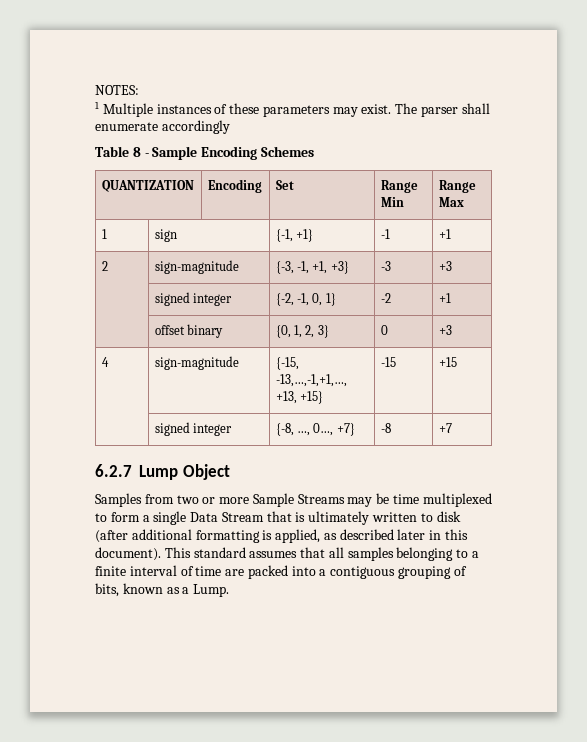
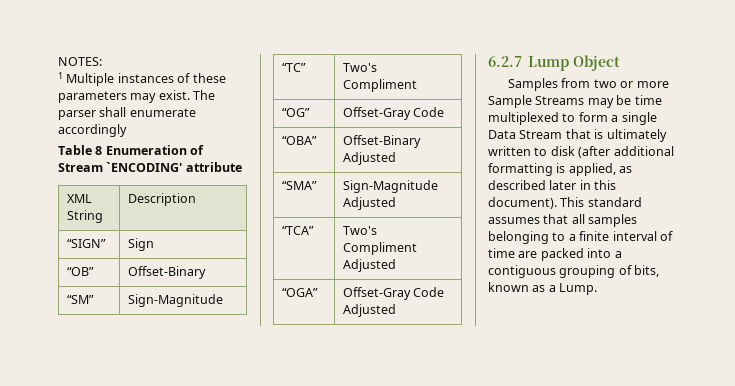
- Table 8 - Sample Encoding Schemes
- QUANTIZATION | Encoding | Set | Range Min | Range Max
- 1 | sign | {-1, +1} | -1 | +1
- 2 | sign-magnitude | {-3, -1, +1, +3} | -3 | +3
- | signed integer | {-2, -1, 0, 1} | -2 | +1
- | offset binary | {0, 1, 2, 3} | 0 | +3
- 4 | sign-magnitude | {-15, -13,…,-1,+1,…, +13, +15} | -15 | +15
- | signed integer | {-8, …, 0…, +7} | -8 | +7
+ Table 8 Enumeration of Stream `ENCODING' attribute
+ XML String | Description
+ “SIGN” | Sign
+ “OB” | Offset-Binary
+ “SM” | Sign-Magnitude
+ “TC” | Two's Compliment
+ “OG” | Offset-Gray Code
+ “OBA” | Offset-Binary Adjusted
+ “SMA” | Sign-Magnitude Adjusted
+ “TCA” | Two's Compliment Adjusted
+ “OGA” | Offset-Gray Code Adjusted

